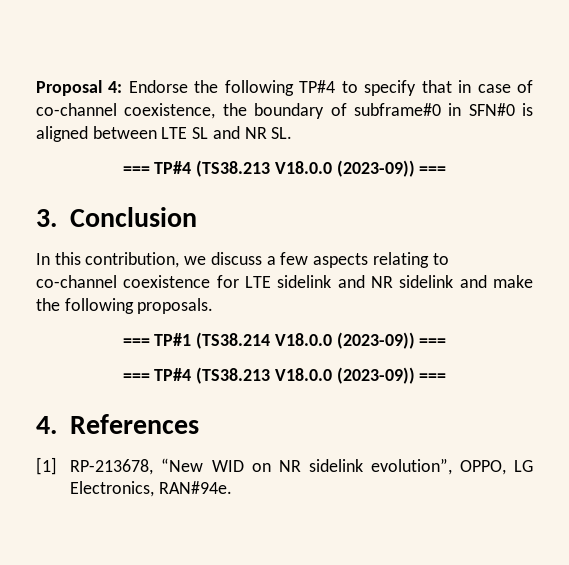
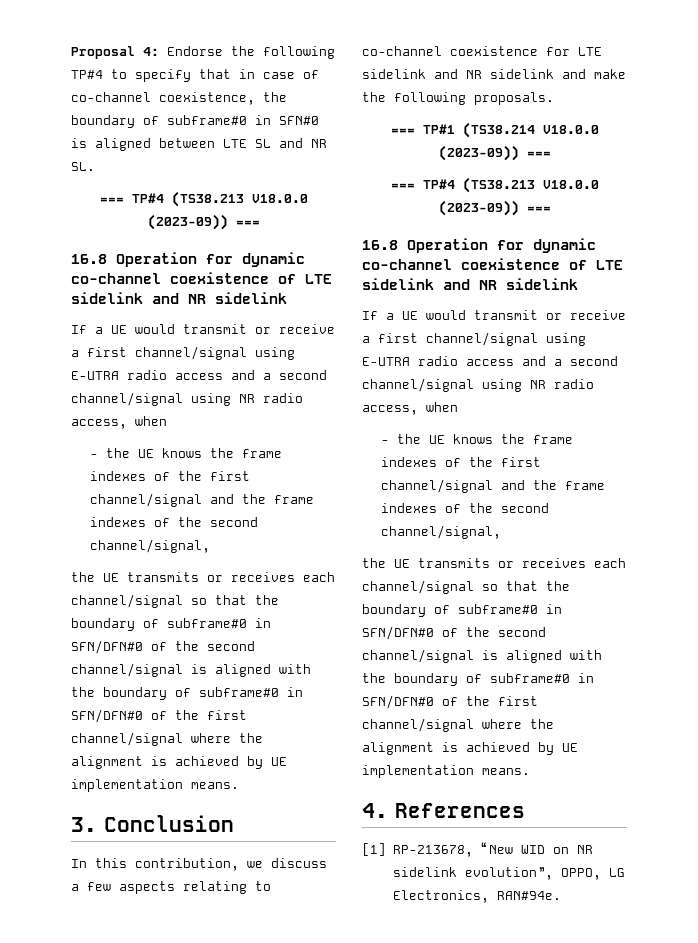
  Proposal 4: Endorse the following TP#4 to specify that in case of co-channel coexistence, the boundary of subframe#0 in SFN#0 is aligned between LTE SL and NR SL.
  === TP#4 (TS38.213 V18.0.0 (2023-09)) ===
+ 16.8 Operation for dynamic co-channel coexistence of LTE sidelink and NR sidelink
+ If a UE would transmit or receive a first channel/signal using E-UTRA radio access and a second channel/signal using NR radio access, when
+ - the UE knows the frame indexes of the first channel/signal and the frame indexes of the second channel/signal,
+ the UE transmits or receives each channel/signal so that the boundary of subframe#0 in SFN/DFN#0 of the second channel/signal is aligned with the boundary of subframe#0 in SFN/DFN#0 of the first channel/signal where the alignment is achieved by UE implementation means.
  === TP#1 (TS38.214 V18.0.0 (2023-09)) ===
  === TP#4 (TS38.213 V18.0.0 (2023-09)) ===
+ 16.8 Operation for dynamic co-channel coexistence of LTE sidelink and NR sidelink
+ If a UE would transmit or receive a first channel/signal using E-UTRA radio access and a second channel/signal using NR radio access, when
+ - the UE knows the frame indexes of the first channel/signal and the frame indexes of the second channel/signal,
+ the UE transmits or receives each channel/signal so that the boundary of subframe#0 in SFN/DFN#0 of the second channel/signal is aligned with the boundary of subframe#0 in SFN/DFN#0 of the first channel/signal where the alignment is achieved by UE implementation means.

